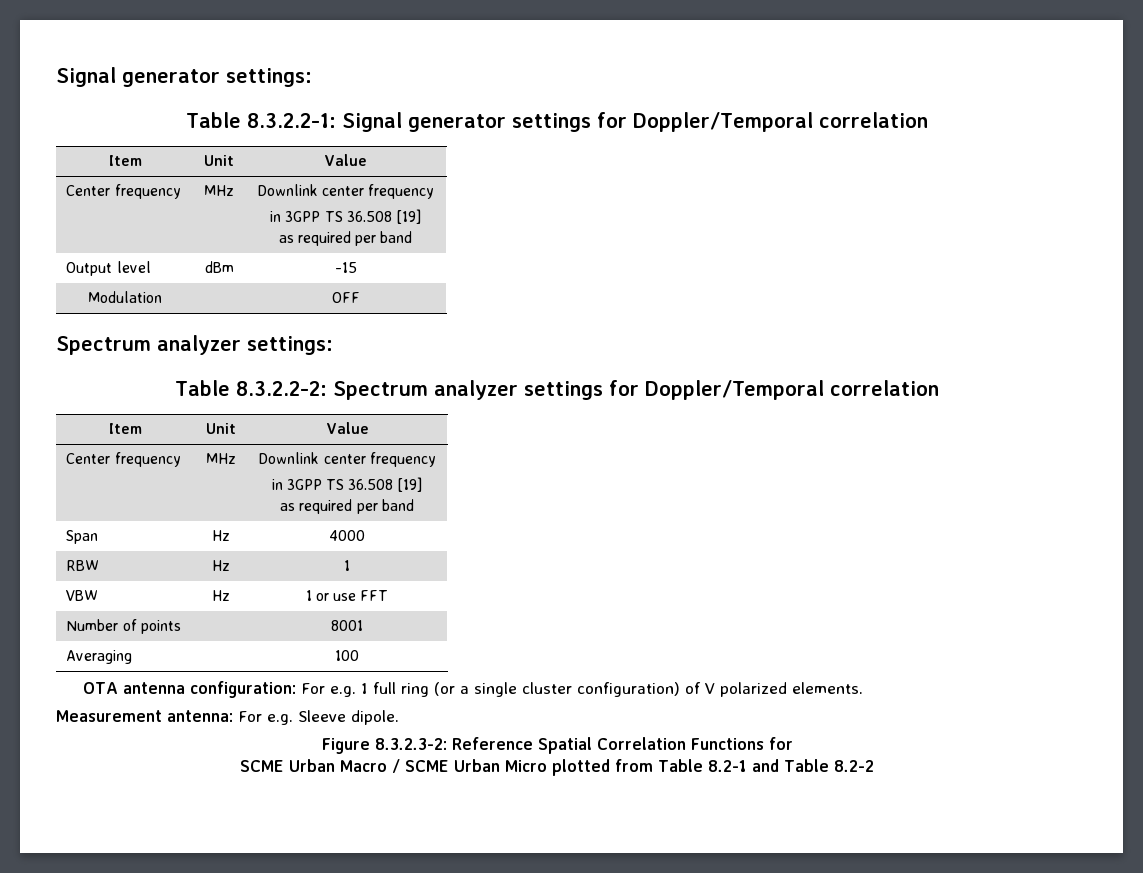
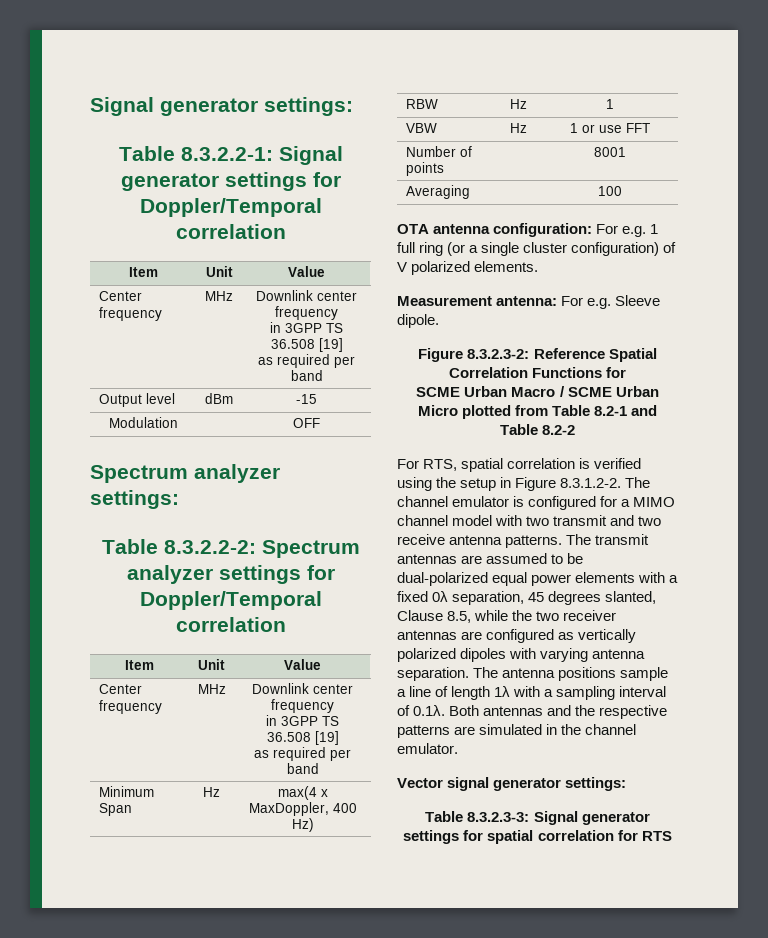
- Span | Hz | 4000
+ Minimum Span | Hz | max(4 x MaxDoppler, 400 Hz)
+ For RTS, spatial correlation is verified using the setup in Figure 8.3.1.2-2. The channel emulator is configured for a MIMO channel model with two transmit and two receive antenna patterns. The transmit antennas are assumed to be dual-polarized equal power elements with a fixed 0λ separation, 45 degrees slanted, Clause 8.5, while the two receiver antennas are configured as vertically polarized dipoles with varying antenna separation. The antenna positions sample a line of length 1λ with a sampling interval of 0.1λ. Both antennas and the respective patterns are simulated in the channel emulator.
+ Vector signal generator settings:
+ Table 8.3.2.3-3: Signal generator settings for spatial correlation for RTS

